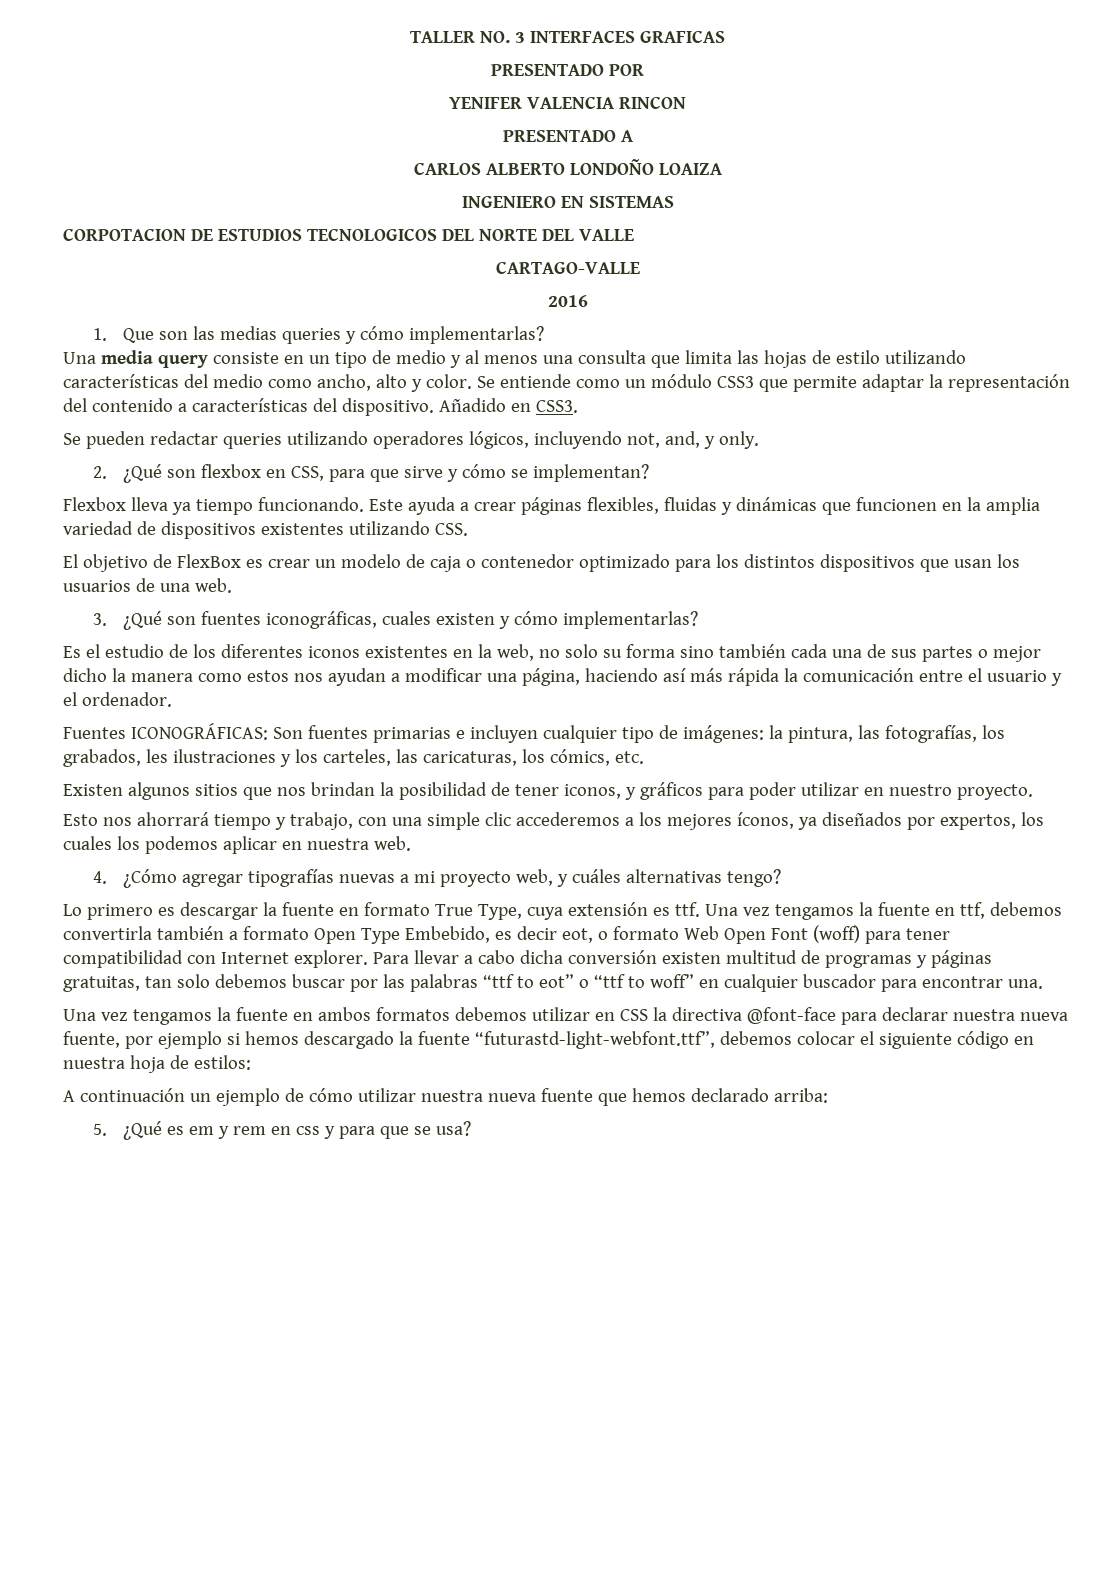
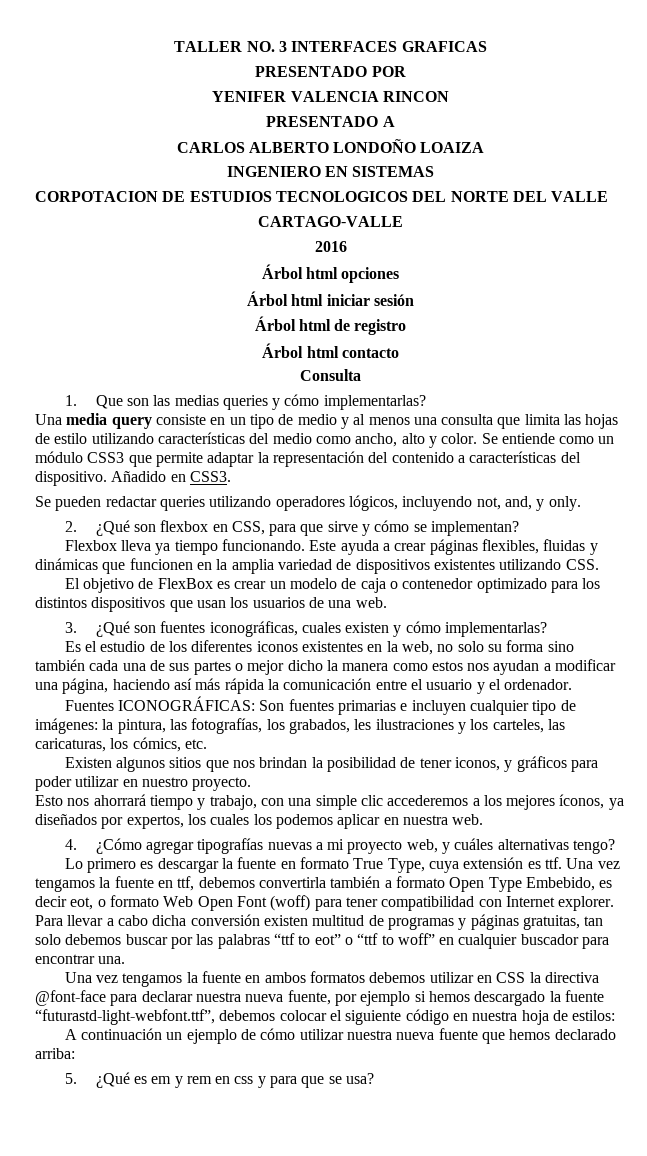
+ Árbol html opciones
+ Árbol html iniciar sesión
+ Árbol html de registro
+ Árbol html contacto
+ Consulta

